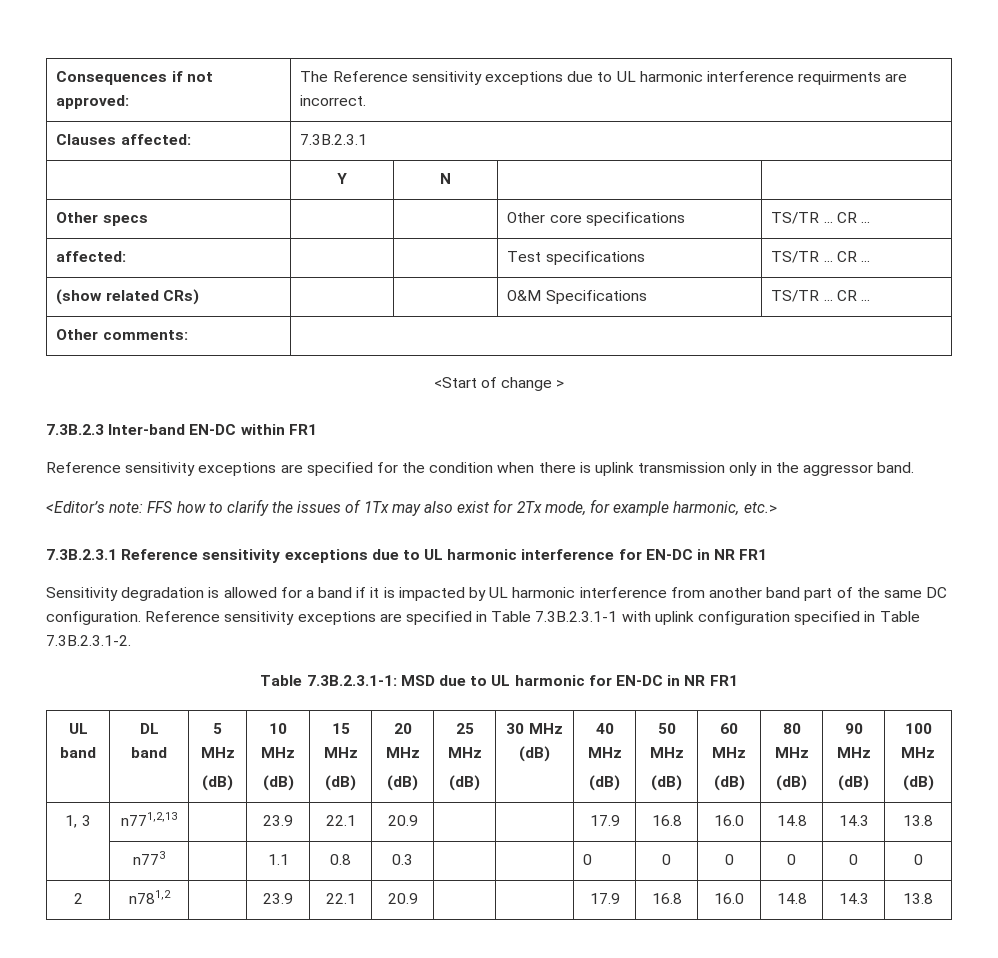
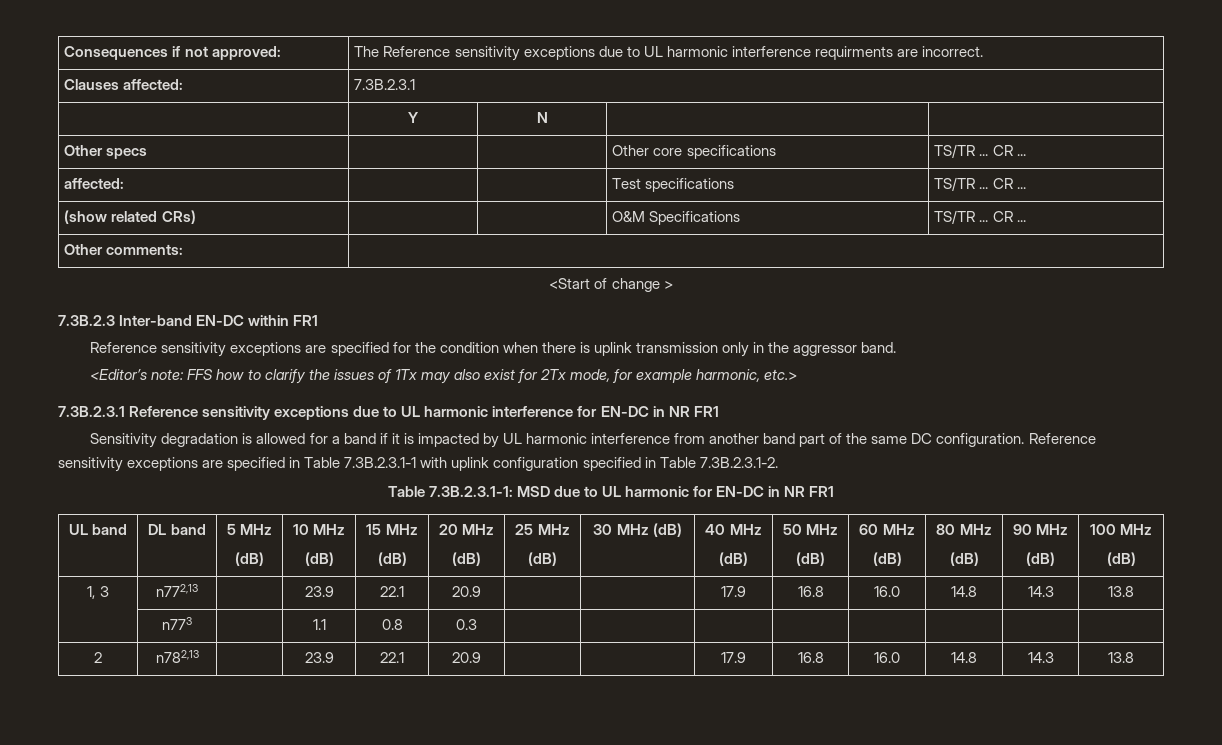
- 1, 3 | n771,2,13 | | 23.9 | 22.1 | 20.9 | | | 17.9 | 16.8 | 16.0 | 14.8 | 14.3 | 13.8
+ 1, 3 | n772,13 | | 23.9 | 22.1 | 20.9 | | | 17.9 | 16.8 | 16.0 | 14.8 | 14.3 | 13.8
- | n773 | | 1.1 | 0.8 | 0.3 | | | 0 | 0 | 0 | 0 | 0 | 0
+ | n773 | | 1.1 | 0.8 | 0.3 | | | | | | | |
- 2 | n781,2 | | 23.9 | 22.1 | 20.9 | | | 17.9 | 16.8 | 16.0 | 14.8 | 14.3 | 13.8
+ 2 | n782,13 | | 23.9 | 22.1 | 20.9 | | | 17.9 | 16.8 | 16.0 | 14.8 | 14.3 | 13.8

